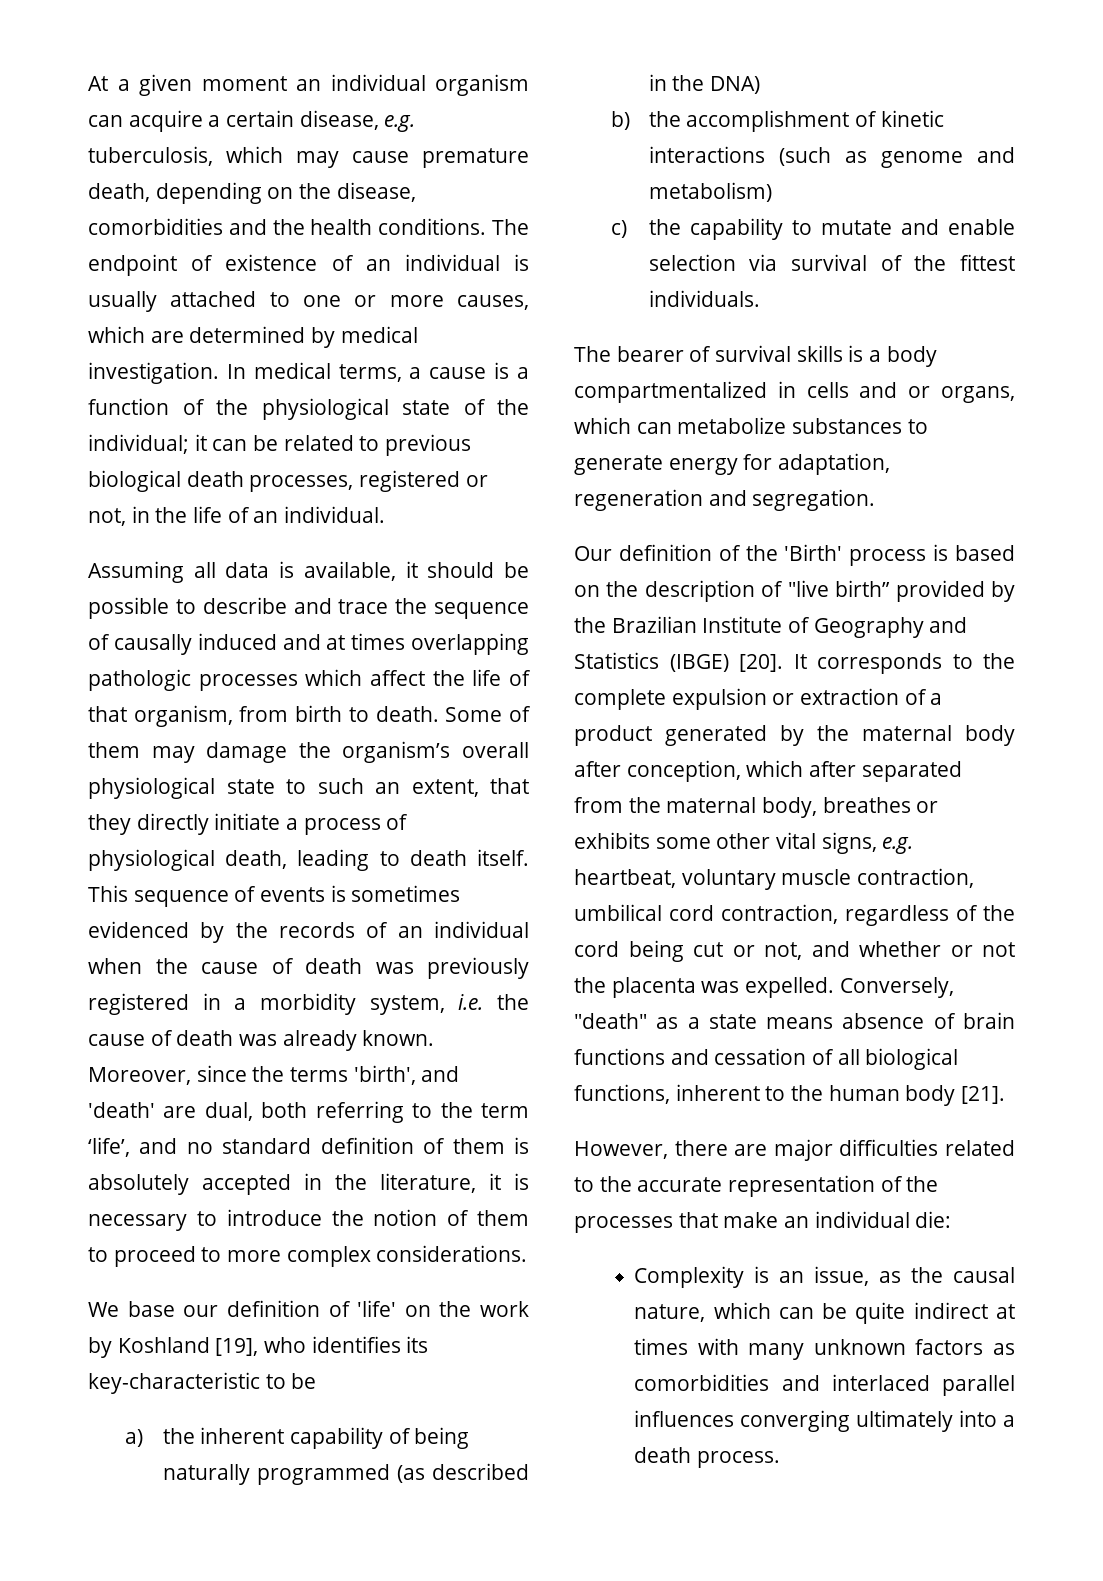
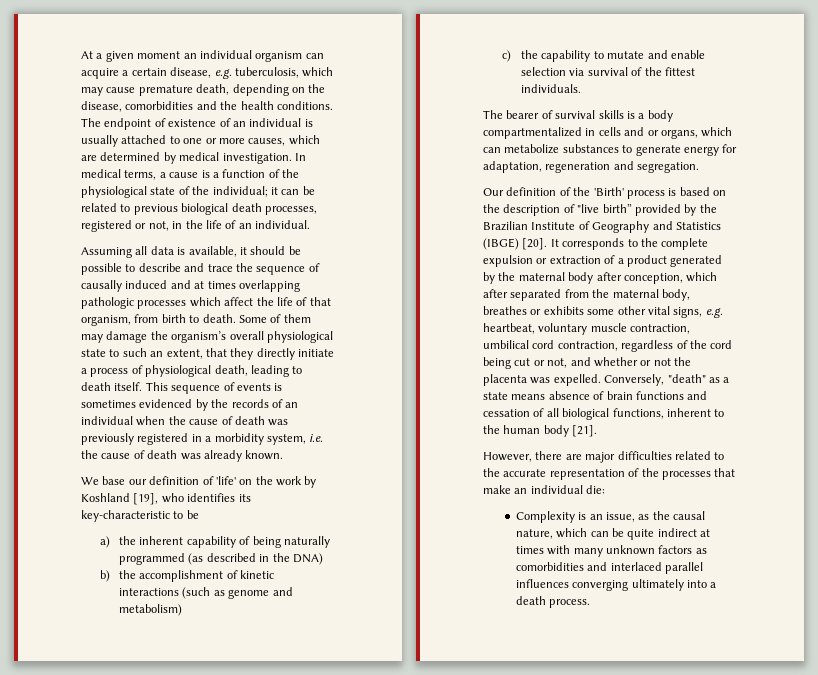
- Moreover, since the terms 'birth', and 'death' are dual, both referring to the term ‘life’, and no standard definition of them is absolutely accepted in the literature, it is necessary to introduce the notion of them to proceed to more complex considerations.

